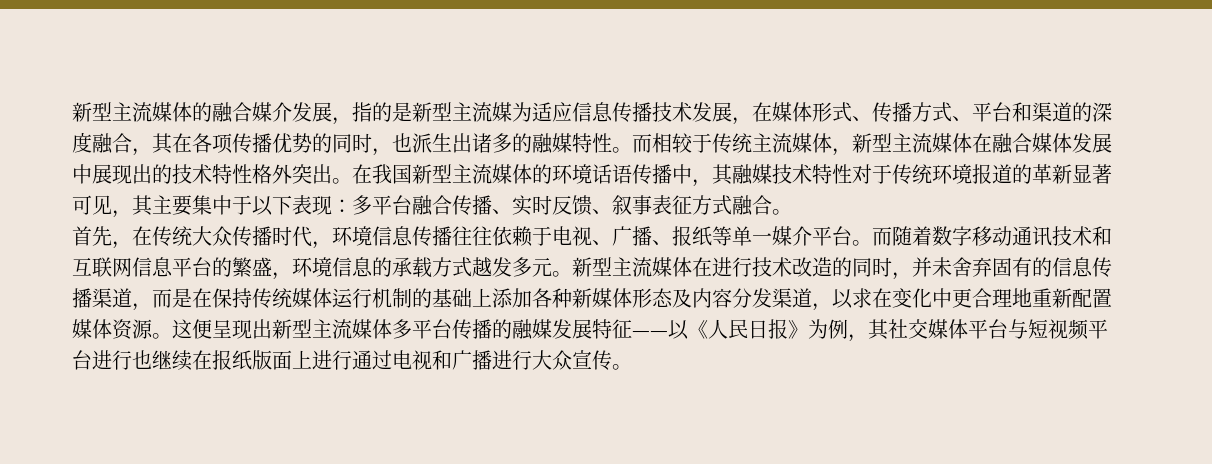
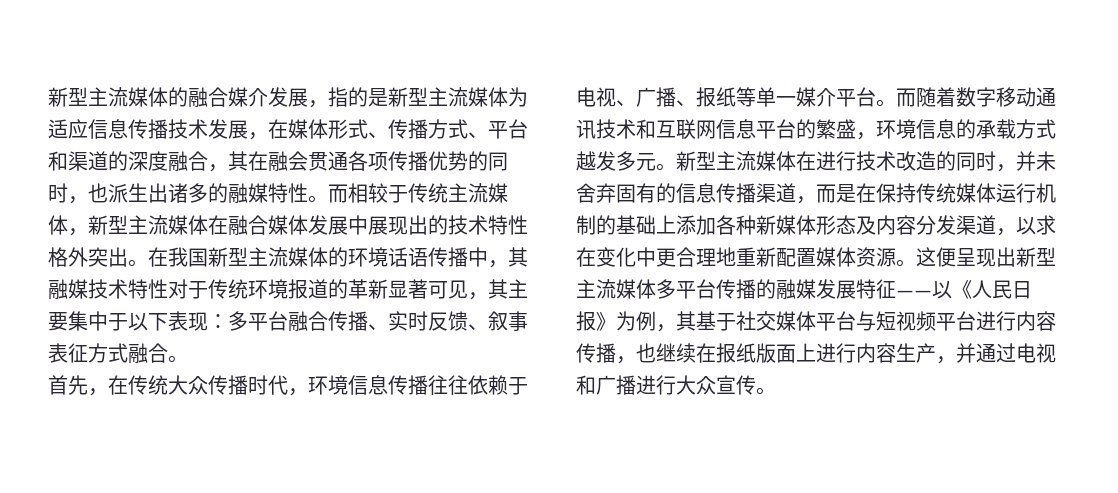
- 新型主流媒体的融合媒介发展，指的是新型主流媒为适应信息传播技术发展，在媒体形式、传播方式、平台和渠道的深度融合，其在各项传播优势的同时，也派生出诸多的融媒特性。
+ 新型主流媒体的融合媒介发展，指的是新型主流媒体为适应信息传播技术发展，在媒体形式、传播方式、平台和渠道的深度融合，其在融会贯通各项传播优势的同时，也派生出诸多的融媒特性。
- 这便呈现出新型主流媒体多平台传播的融媒发展特征——以《人民日报》为例，其社交媒体平台与短视频平台进行也继续在报纸版面上进行通过电视和广播进行大众宣传。
+ 这便呈现出新型主流媒体多平台传播的融媒发展特征——以《人民日报》为例，其基于社交媒体平台与短视频平台进行内容传播，也继续在报纸版面上进行内容生产，并通过电视和广播进行大众宣传。

